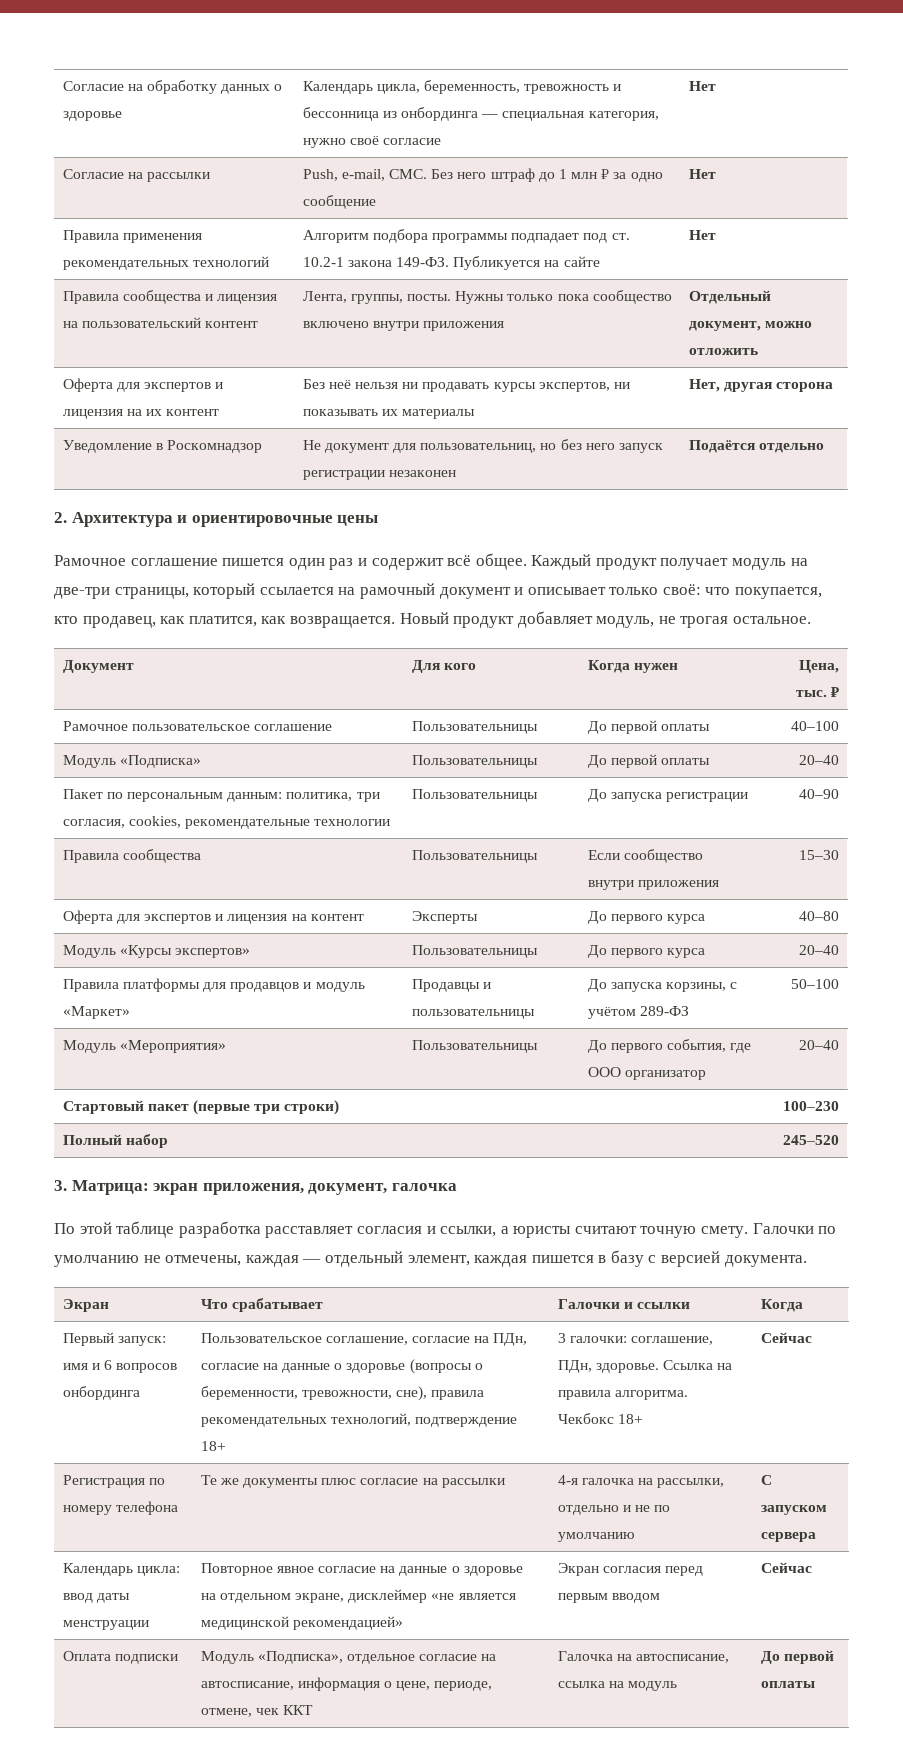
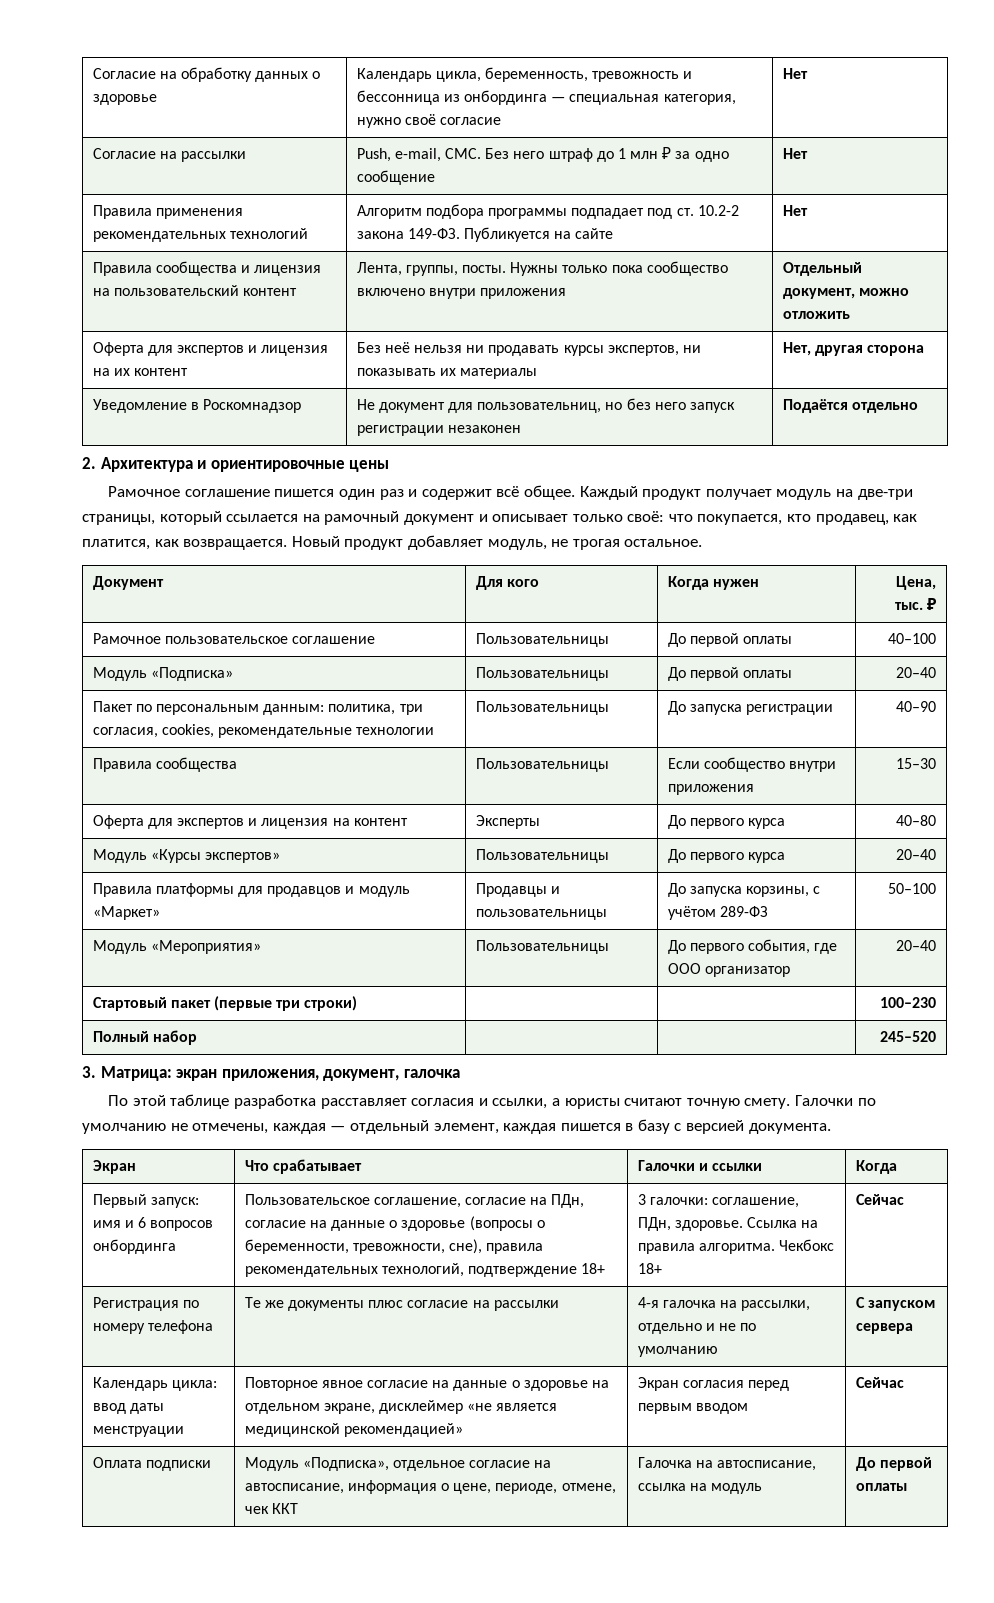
- Правила применения рекомендательных технологий | Алгоритм подбора программы подпадает под ст. 10.2-1 закона 149-ФЗ. Публикуется на сайте | Нет
+ Правила применения рекомендательных технологий | Алгоритм подбора программы подпадает под ст. 10.2-2 закона 149-ФЗ. Публикуется на сайте | Нет

